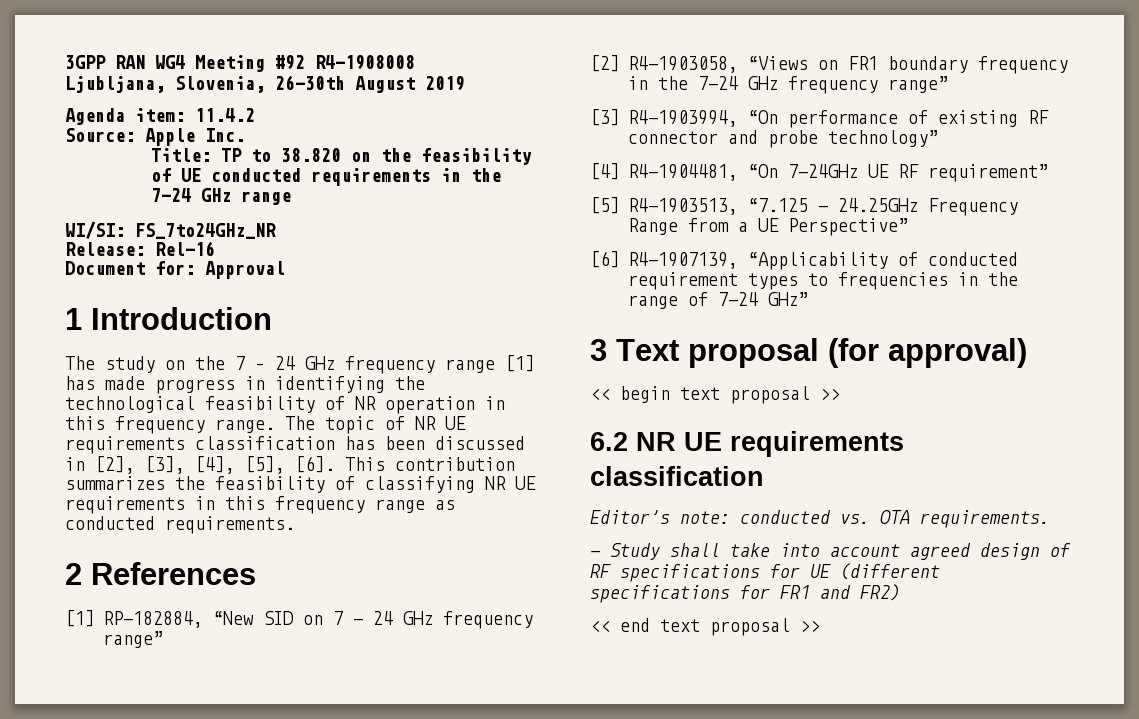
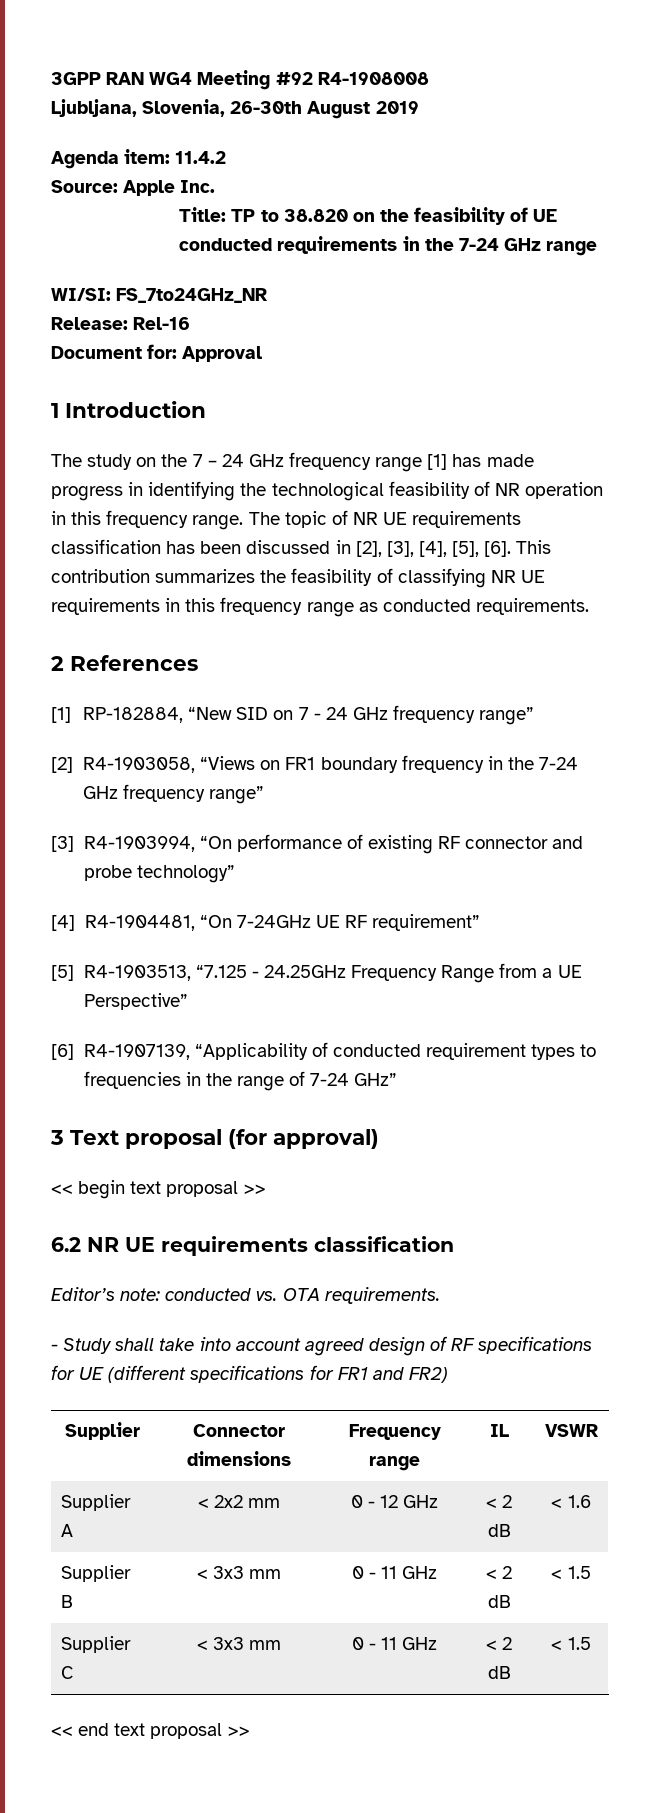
+ Supplier | Connector dimensions | Frequency range | IL | VSWR
+ Supplier A | < 2x2 mm | 0 - 12 GHz | < 2 dB | < 1.6
+ Supplier B | < 3x3 mm | 0 - 11 GHz | < 2 dB | < 1.5
+ Supplier C | < 3x3 mm | 0 - 11 GHz | < 2 dB | < 1.5

